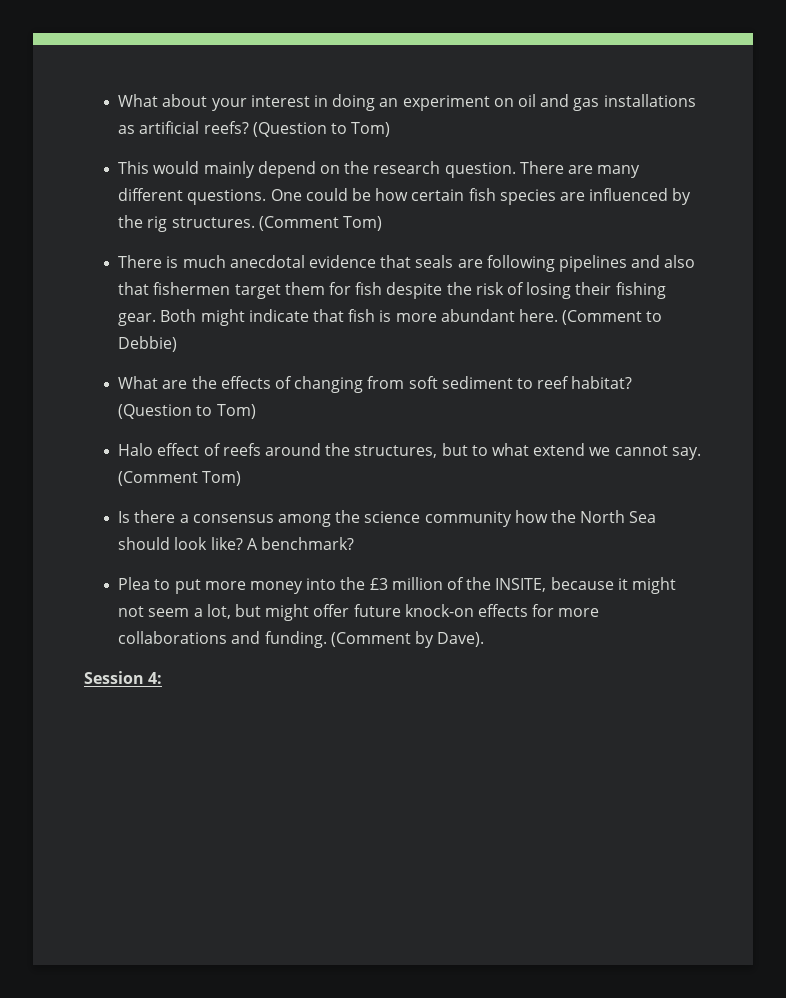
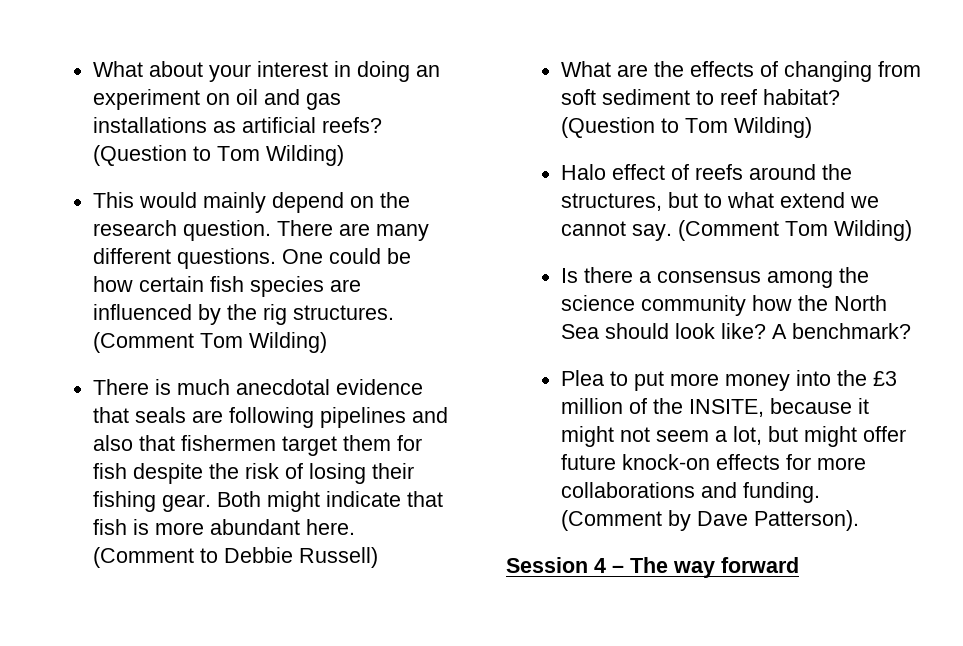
- What about your interest in doing an experiment on oil and gas installations as artificial reefs? (Question to Tom)
+ What about your interest in doing an experiment on oil and gas installations as artificial reefs? (Question to Tom Wilding)
- One could be how certain fish species are influenced by the rig structures. (Comment Tom)
+ One could be how certain fish species are influenced by the rig structures. (Comment Tom Wilding)
- (Comment to Debbie)
+ (Comment to Debbie Russell)
- What are the effects of changing from soft sediment to reef habitat? (Question to Tom)
+ What are the effects of changing from soft sediment to reef habitat? (Question to Tom Wilding)
- Halo effect of reefs around the structures, but to what extend we cannot say. (Comment Tom)
+ Halo effect of reefs around the structures, but to what extend we cannot say. (Comment Tom Wilding)
- (Comment by Dave).
+ (Comment by Dave Patterson).
- Session 4:
+ Session 4 – The way forward

